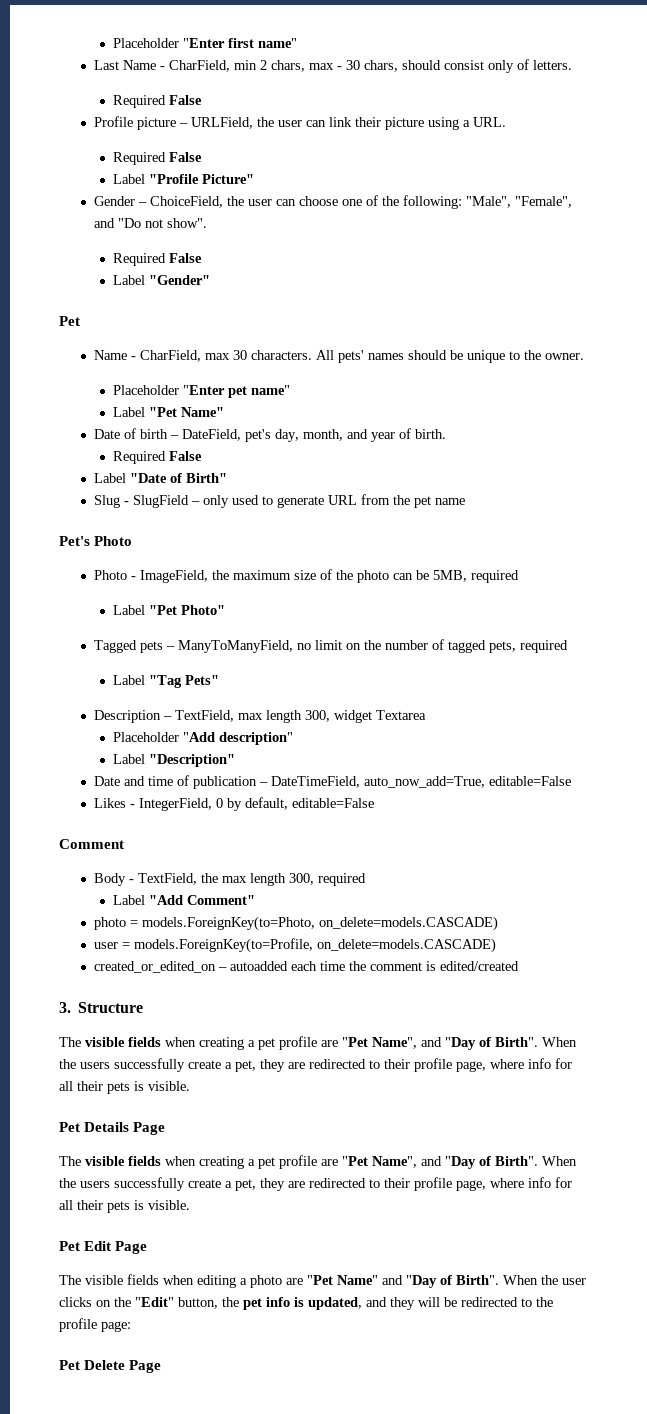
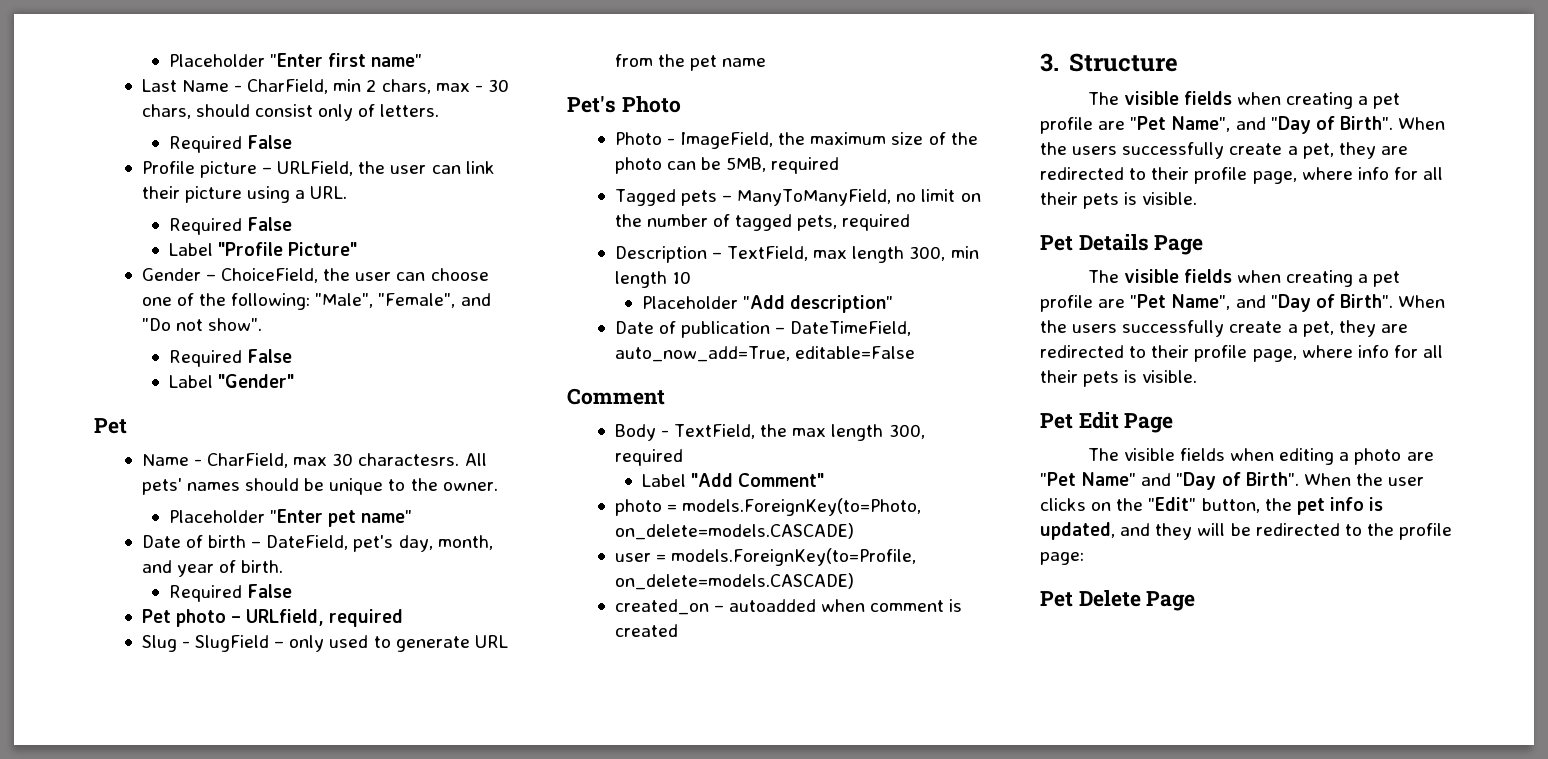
- Name - CharField, max 30 characters.
+ Name - CharField, max 30 charactesrs.
- Label "Pet Name"
- Label "Date of Birth"
+ Pet photo – URLfield, required
- Label "Pet Photo"
- Label "Tag Pets"
- Description – TextField, max length 300, widget Textarea
+ Description – TextField, max length 300, min length 10
- Label "Description"
- Date and time of publication – DateTimeField, auto_now_add=True, editable=False
+ Date of publication – DateTimeField, auto_now_add=True, editable=False
- Likes - IntegerField, 0 by default, editable=False
- created_or_edited_on – autoadded each time the comment is edited/created
+ created_on – autoadded when comment is created

